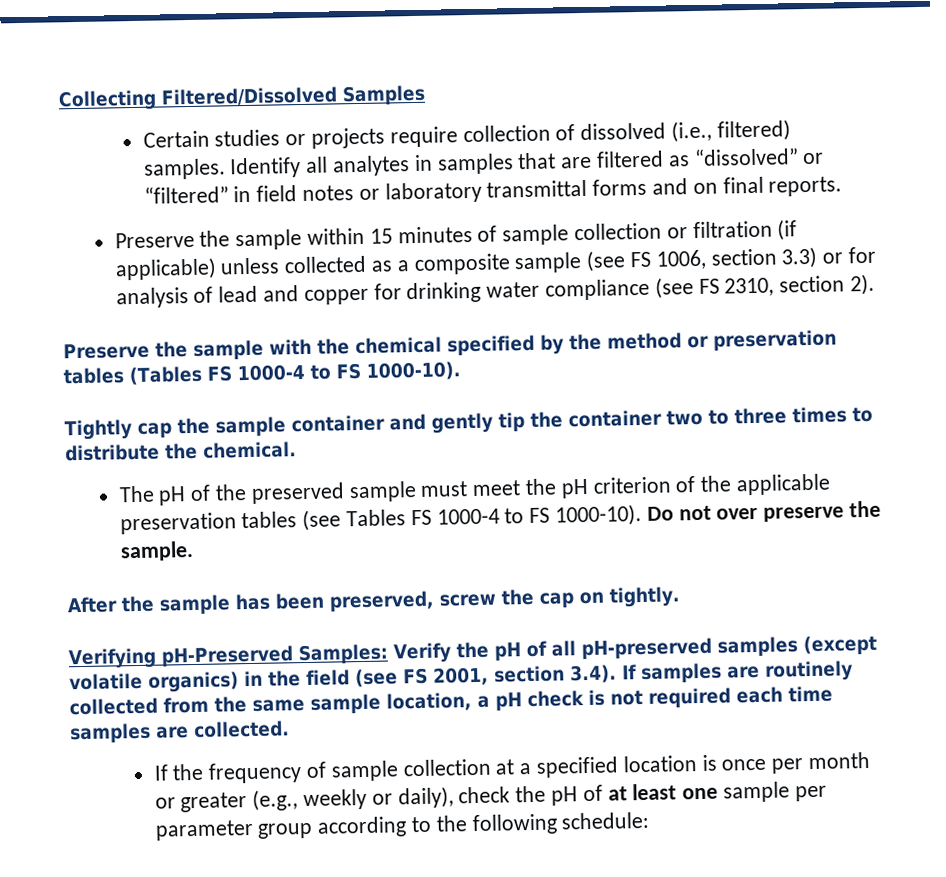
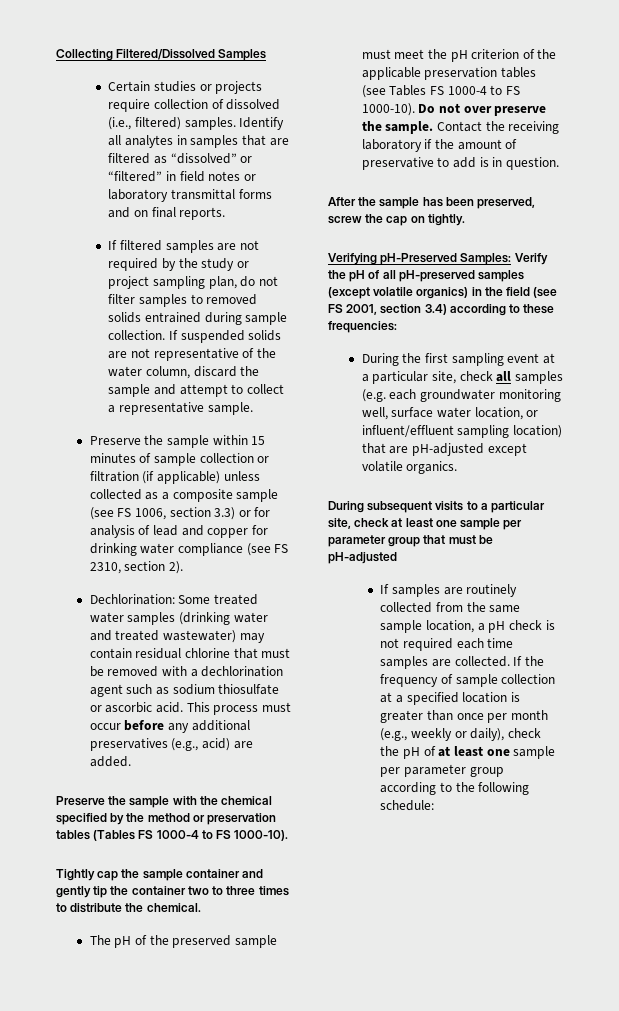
+ If filtered samples are not required by the study or project sampling plan, do not filter samples to removed solids entrained during sample collection. If suspended solids are not representative of the water column, discard the sample and attempt to collect a representative sample.
+ Dechlorination: Some treated water samples (drinking water and treated wastewater) may contain residual chlorine that must be removed with a dechlorination agent such as sodium thiosulfate or ascorbic acid. This process must occur before any additional preservatives (e.g., acid) are added.
+ Contact the receiving laboratory if the amount of preservative to add is in question.
- Verify the pH of all pH-preserved samples (except volatile organics) in the field (see FS 2001, section 3.4). If samples are routinely collected from the same sample location, a pH check is not required each time samples are collected.
- If the frequency of sample collection at a specified location is once per month or greater (e.g., weekly or daily), check the pH of at least one sample per parameter group according to the following schedule:
+ Verify the pH of all pH-preserved samples (except volatile organics) in the field (see FS 2001, section 3.4) according to these frequencies:
+ During the first sampling event at a particular site, check all samples (e.g. each groundwater monitoring well, surface water location, or influent/effluent sampling location) that are pH-adjusted except volatile organics.
+ During subsequent visits to a particular site, check at least one sample per parameter group that must be pH-adjusted
+ If samples are routinely collected from the same sample location, a pH check is not required each time samples are collected. If the frequency of sample collection at a specified location is greater than once per month (e.g., weekly or daily), check the pH of at least one sample per parameter group according to the following schedule:

